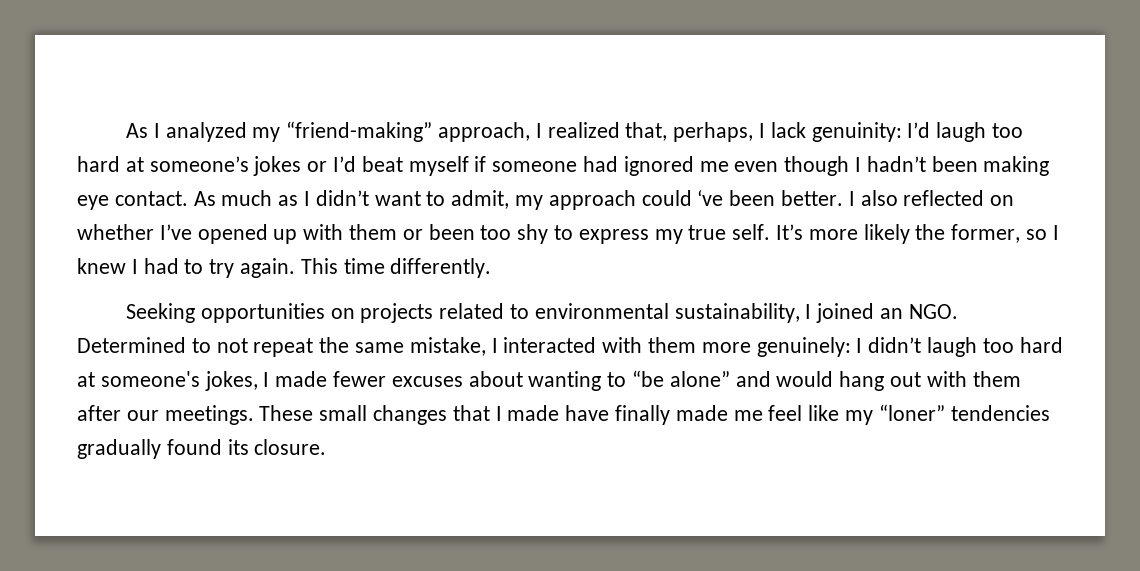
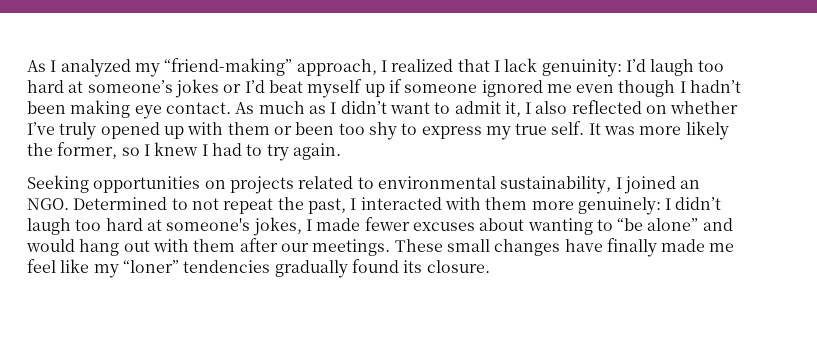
- As I analyzed my “friend-making” approach, I realized that, perhaps, I lack genuinity: I’d laugh too hard at someone’s jokes or I’d beat myself if someone had ignored me even though I hadn’t been making eye contact.
+ As I analyzed my “friend-making” approach, I realized that I lack genuinity: I’d laugh too hard at someone’s jokes or I’d beat myself up if someone ignored me even though I hadn’t been making eye contact.
- As much as I didn’t want to admit, my approach could ‘ve been better. I also reflected on whether I’ve opened up with them or been too shy to express my true self.
+ As much as I didn’t want to admit it, I also reflected on whether I’ve truly opened up with them or been too shy to express my true self.
- It’s more likely the former, so I knew I had to try again. This time differently.
+ It was more likely the former, so I knew I had to try again.
- Seeking opportunities on projects related to environmental sustainability, I joined an NGO. Determined to not repeat the same mistake, I interacted with them more genuinely: I didn’t laugh too hard at someone's jokes, I made fewer excuses about wanting to “be alone” and would hang out with them after our meetings.
+ Seeking opportunities on projects related to environmental sustainability, I joined an NGO. Determined to not repeat the past, I interacted with them more genuinely: I didn’t laugh too hard at someone's jokes, I made fewer excuses about wanting to “be alone” and would hang out with them after our meetings.
- These small changes that I made have finally made me feel like my “loner” tendencies gradually found its closure.
+ These small changes have finally made me feel like my “loner” tendencies gradually found its closure.

